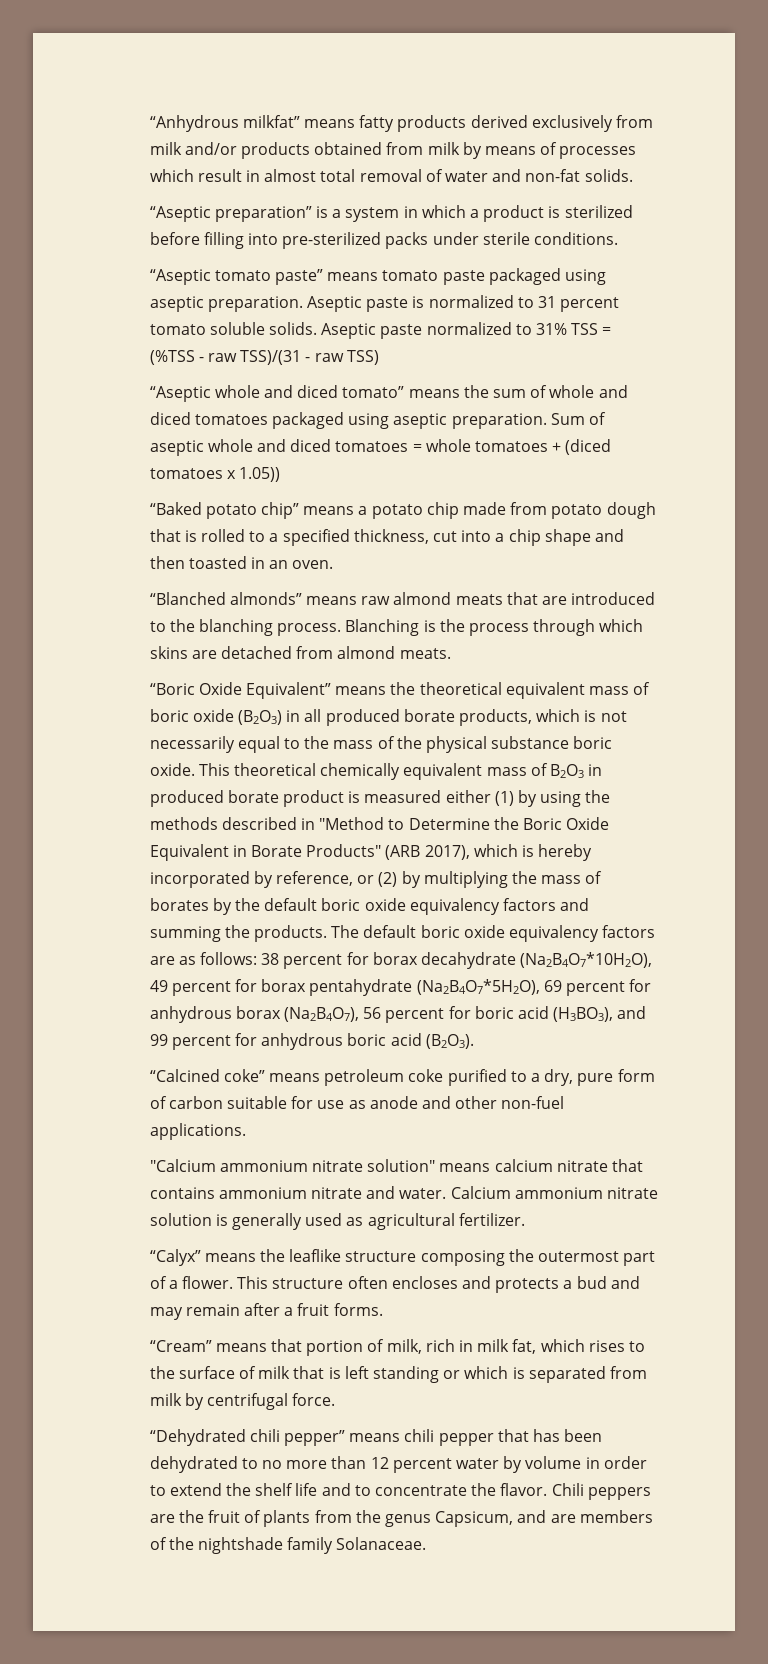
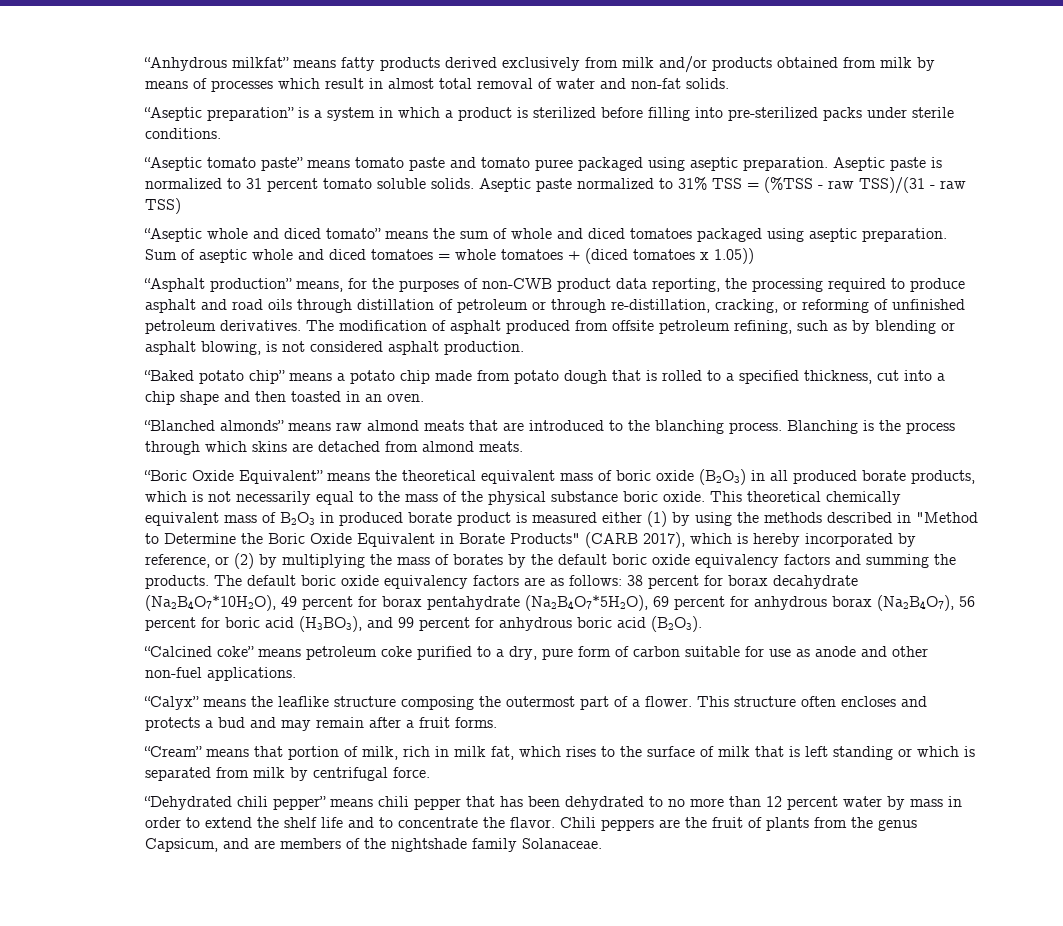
- “Aseptic tomato paste” means tomato paste packaged using aseptic preparation.
+ “Aseptic tomato paste” means tomato paste and tomato puree packaged using aseptic preparation.
+ “Asphalt production” means, for the purposes of non-CWB product data reporting, the processing required to produce asphalt and road oils through distillation of petroleum or through re-distillation, cracking, or reforming of unfinished petroleum derivatives. The modification of asphalt produced from offsite petroleum refining, such as by blending or asphalt blowing, is not considered asphalt production.
- This theoretical chemically equivalent mass of B2O3 in produced borate product is measured either (1) by using the methods described in "Method to Determine the Boric Oxide Equivalent in Borate Products" (ARB 2017), which is hereby incorporated by reference, or (2) by multiplying the mass of borates by the default boric oxide equivalency factors and summing the products.
+ This theoretical chemically equivalent mass of B2O3 in produced borate product is measured either (1) by using the methods described in "Method to Determine the Boric Oxide Equivalent in Borate Products" (CARB 2017), which is hereby incorporated by reference, or (2) by multiplying the mass of borates by the default boric oxide equivalency factors and summing the products.
- "Calcium ammonium nitrate solution" means calcium nitrate that contains ammonium nitrate and water. Calcium ammonium nitrate solution is generally used as agricultural fertilizer.
- “Dehydrated chili pepper” means chili pepper that has been dehydrated to no more than 12 percent water by volume in order to extend the shelf life and to concentrate the flavor.
+ “Dehydrated chili pepper” means chili pepper that has been dehydrated to no more than 12 percent water by mass in order to extend the shelf life and to concentrate the flavor.

